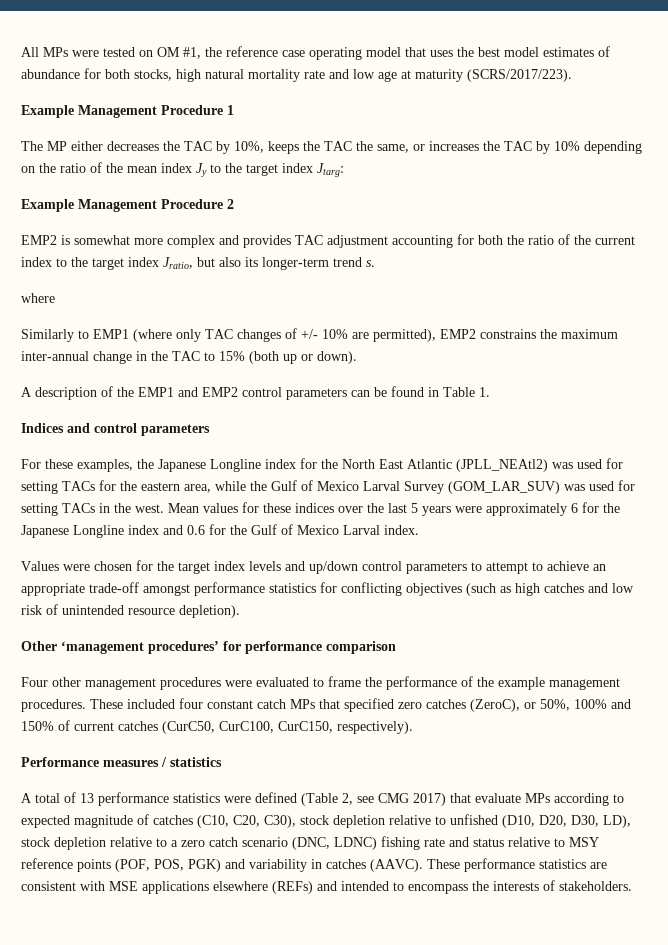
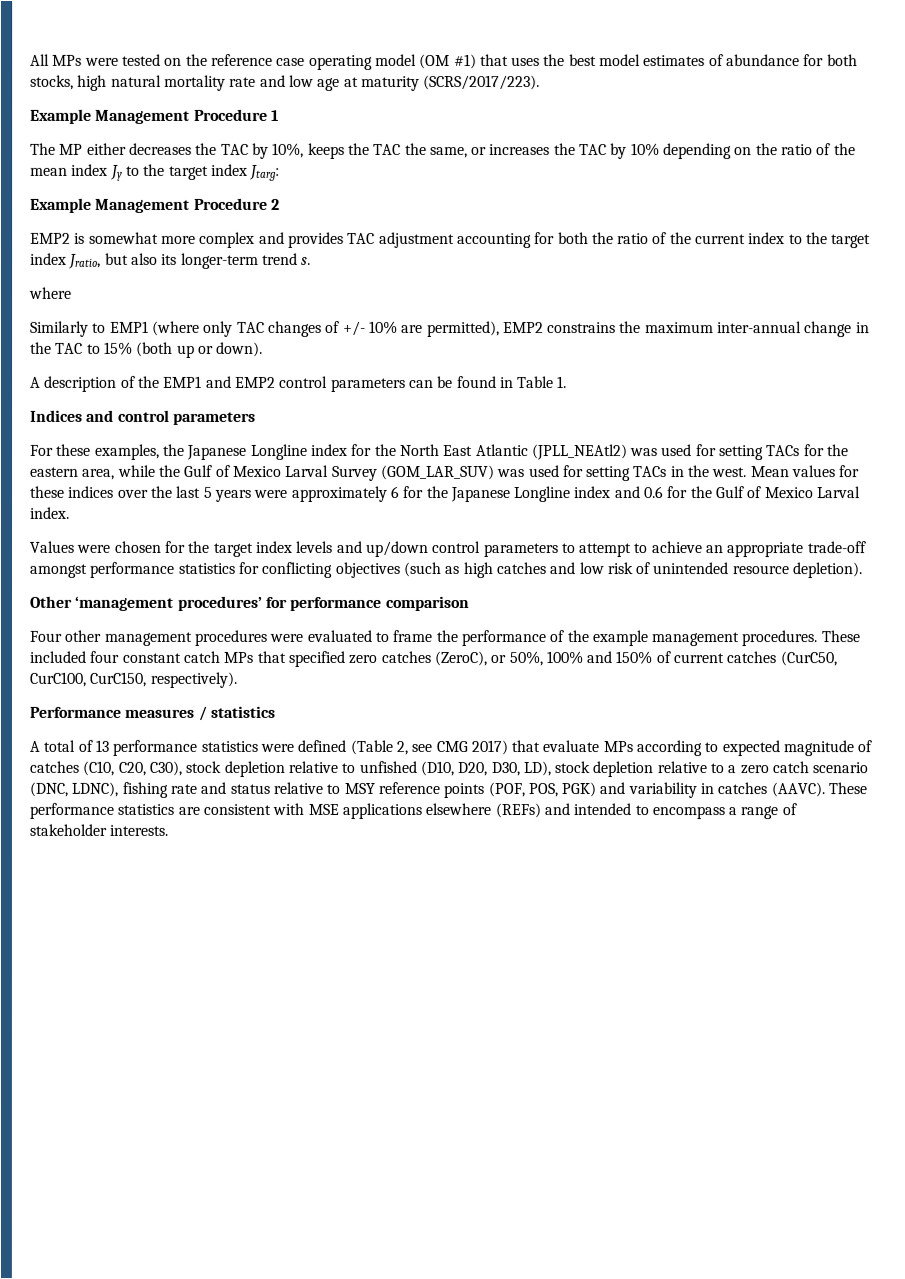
- All MPs were tested on OM #1, the reference case operating model that uses the best model estimates of abundance for both stocks, high natural mortality rate and low age at maturity (SCRS/2017/223).
+ All MPs were tested on the reference case operating model (OM #1) that uses the best model estimates of abundance for both stocks, high natural mortality rate and low age at maturity (SCRS/2017/223).
- A total of 13 performance statistics were defined (Table 2, see CMG 2017) that evaluate MPs according to expected magnitude of catches (C10, C20, C30), stock depletion relative to unfished (D10, D20, D30, LD), stock depletion relative to a zero catch scenario (DNC, LDNC) fishing rate and status relative to MSY reference points (POF, POS, PGK) and variability in catches (AAVC).
+ A total of 13 performance statistics were defined (Table 2, see CMG 2017) that evaluate MPs according to expected magnitude of catches (C10, C20, C30), stock depletion relative to unfished (D10, D20, D30, LD), stock depletion relative to a zero catch scenario (DNC, LDNC), fishing rate and status relative to MSY reference points (POF, POS, PGK) and variability in catches (AAVC).
- These performance statistics are consistent with MSE applications elsewhere (REFs) and intended to encompass the interests of stakeholders.
+ These performance statistics are consistent with MSE applications elsewhere (REFs) and intended to encompass a range of stakeholder interests.

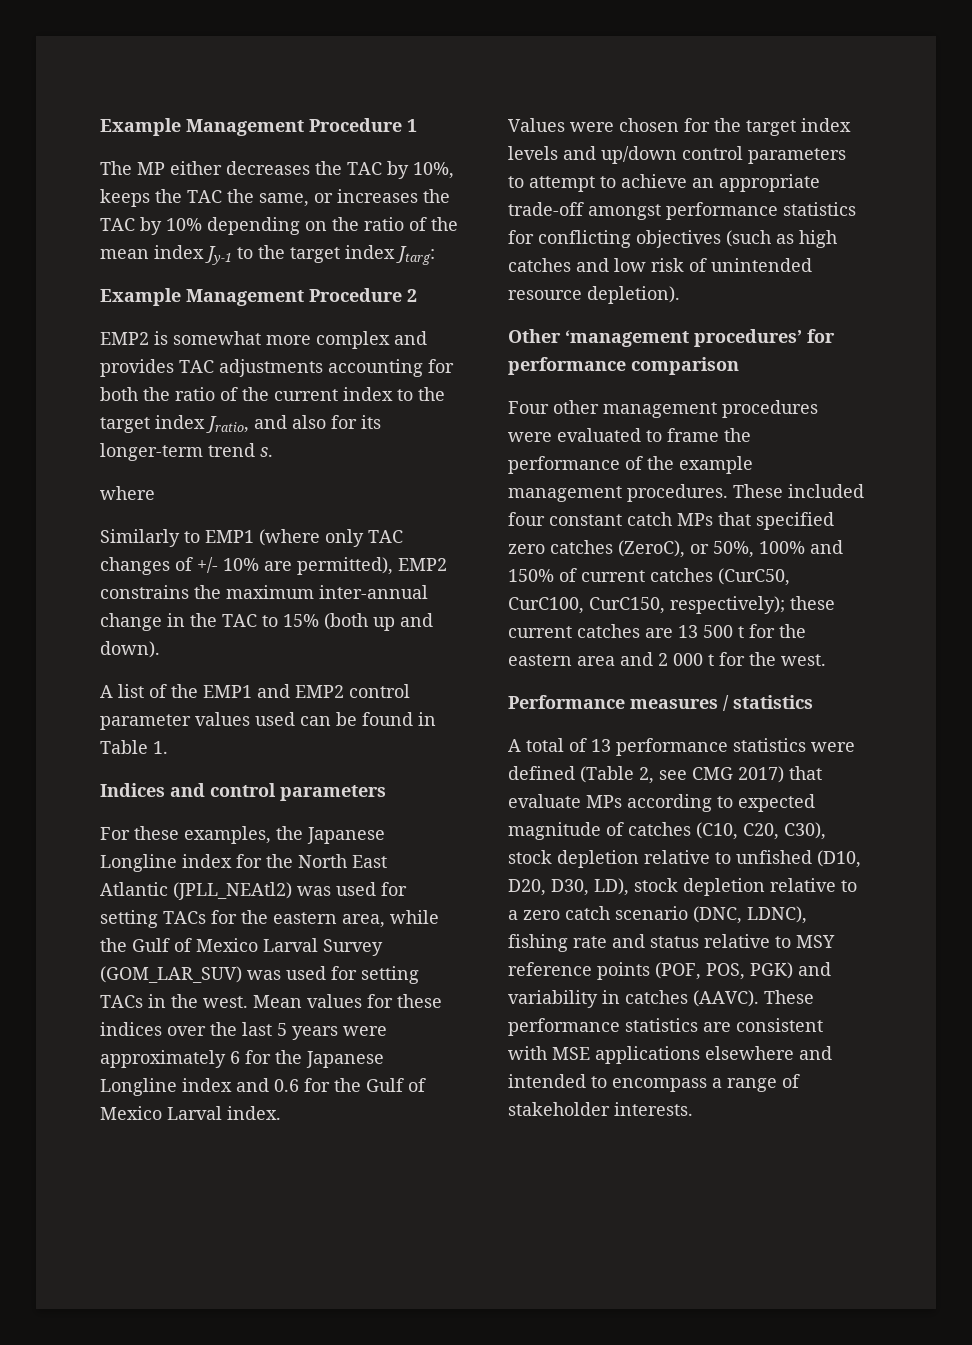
- All MPs were tested on the reference case operating model (OM #1) that uses the best model estimates of abundance for both stocks, high natural mortality rate and low age at maturity (SCRS/2017/223).
- The MP either decreases the TAC by 10%, keeps the TAC the same, or increases the TAC by 10% depending on the ratio of the mean index Jy to the target index Jtarg:
+ The MP either decreases the TAC by 10%, keeps the TAC the same, or increases the TAC by 10% depending on the ratio of the mean index Jy-1 to the target index Jtarg:
- EMP2 is somewhat more complex and provides TAC adjustment accounting for both the ratio of the current index to the target index Jratio, but also its longer-term trend s.
+ EMP2 is somewhat more complex and provides TAC adjustments accounting for both the ratio of the current index to the target index Jratio, and also for its longer-term trend s.
- Similarly to EMP1 (where only TAC changes of +/- 10% are permitted), EMP2 constrains the maximum inter-annual change in the TAC to 15% (both up or down).
+ Similarly to EMP1 (where only TAC changes of +/- 10% are permitted), EMP2 constrains the maximum inter-annual change in the TAC to 15% (both up and down).
- A description of the EMP1 and EMP2 control parameters can be found in Table 1.
+ A list of the EMP1 and EMP2 control parameter values used can be found in Table 1.
- These included four constant catch MPs that specified zero catches (ZeroC), or 50%, 100% and 150% of current catches (CurC50, CurC100, CurC150, respectively).
+ These included four constant catch MPs that specified zero catches (ZeroC), or 50%, 100% and 150% of current catches (CurC50, CurC100, CurC150, respectively); these current catches are 13 500 t for the eastern area and 2 000 t for the west.
- These performance statistics are consistent with MSE applications elsewhere (REFs) and intended to encompass a range of stakeholder interests.
+ These performance statistics are consistent with MSE applications elsewhere and intended to encompass a range of stakeholder interests.

